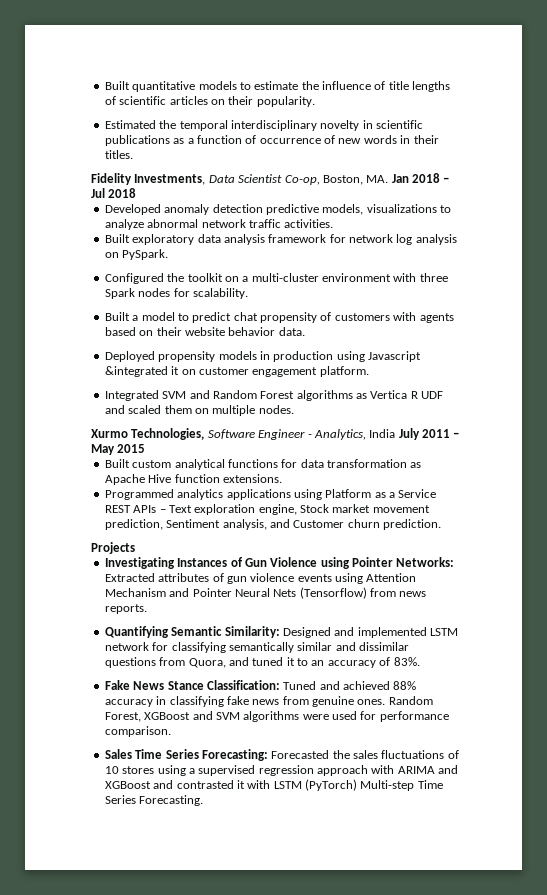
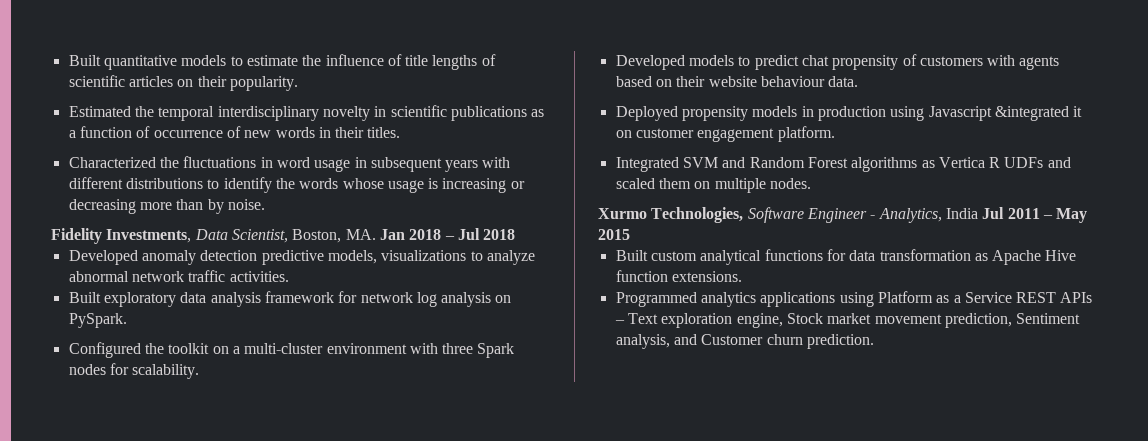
+ Characterized the fluctuations in word usage in subsequent years with different distributions to identify the words whose usage is increasing or decreasing more than by noise.
- Fidelity Investments, Data Scientist Co-op, Boston, MA. Jan 2018 – Jul 2018
+ Fidelity Investments, Data Scientist, Boston, MA. Jan 2018 – Jul 2018
- Built a model to predict chat propensity of customers with agents based on their website behavior data.
+ Developed models to predict chat propensity of customers with agents based on their website behaviour data.
- Integrated SVM and Random Forest algorithms as Vertica R UDF and scaled them on multiple nodes.
+ Integrated SVM and Random Forest algorithms as Vertica R UDFs and scaled them on multiple nodes.
- Xurmo Technologies, Software Engineer - Analytics, India July 2011 – May 2015
+ Xurmo Technologies, Software Engineer - Analytics, India Jul 2011 – May 2015
- Projects
- Investigating Instances of Gun Violence using Pointer Networks: Extracted attributes of gun violence events using Attention Mechanism and Pointer Neural Nets (Tensorflow) from news reports.
- Quantifying Semantic Similarity: Designed and implemented LSTM network for classifying semantically similar and dissimilar questions from Quora, and tuned it to an accuracy of 83%.
- Fake News Stance Classification: Tuned and achieved 88% accuracy in classifying fake news from genuine ones. Random Forest, XGBoost and SVM algorithms were used for performance comparison.
- Sales Time Series Forecasting: Forecasted the sales fluctuations of 10 stores using a supervised regression approach with ARIMA and XGBoost and contrasted it with LSTM (PyTorch) Multi-step Time Series Forecasting.

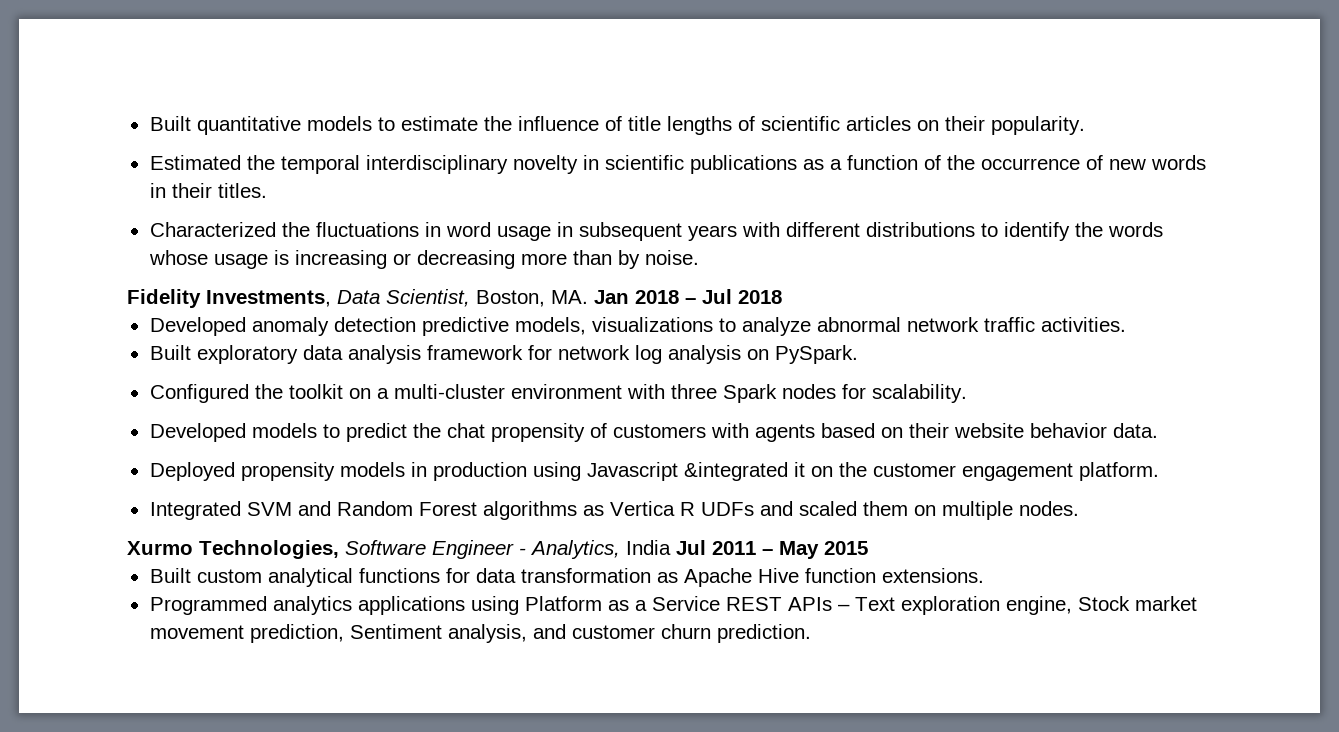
- Estimated the temporal interdisciplinary novelty in scientific publications as a function of occurrence of new words in their titles.
+ Estimated the temporal interdisciplinary novelty in scientific publications as a function of the occurrence of new words in their titles.
- Developed models to predict chat propensity of customers with agents based on their website behaviour data.
+ Developed models to predict the chat propensity of customers with agents based on their website behavior data.
- Deployed propensity models in production using Javascript &integrated it on customer engagement platform.
+ Deployed propensity models in production using Javascript &integrated it on the customer engagement platform.
- Programmed analytics applications using Platform as a Service REST APIs – Text exploration engine, Stock market movement prediction, Sentiment analysis, and Customer churn prediction.
+ Programmed analytics applications using Platform as a Service REST APIs – Text exploration engine, Stock market movement prediction, Sentiment analysis, and customer churn prediction.

